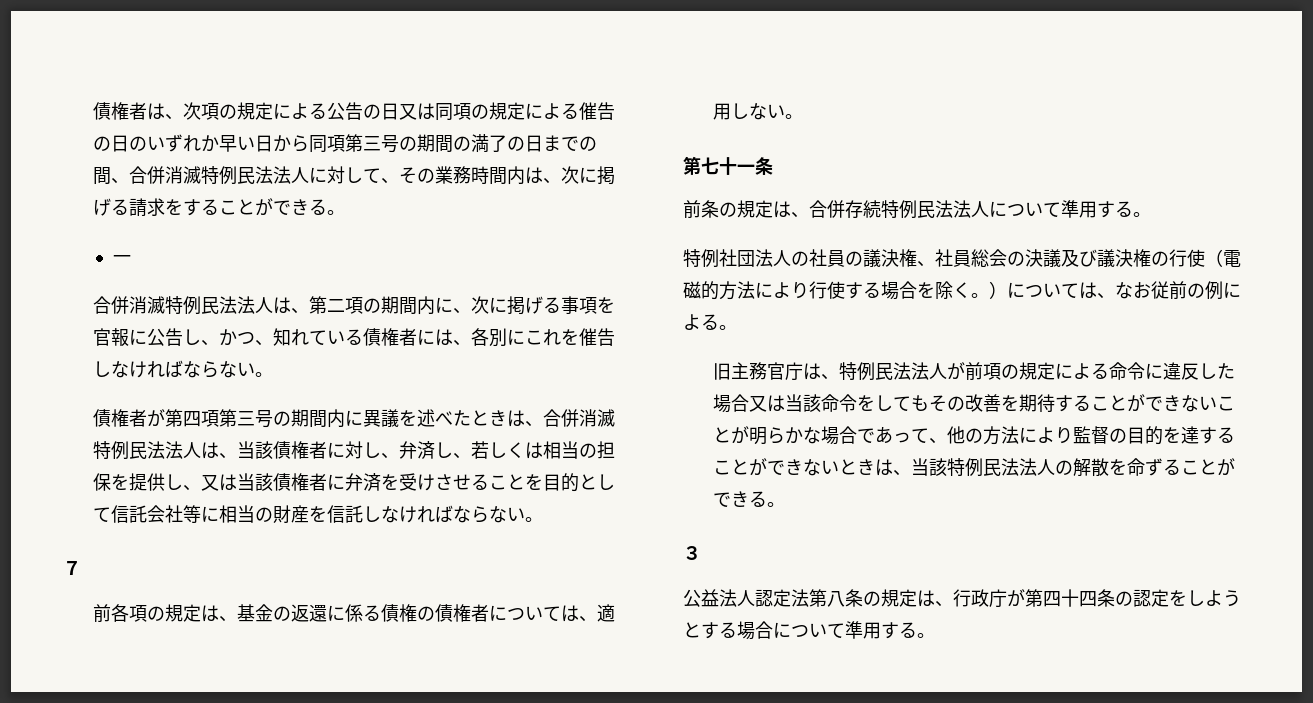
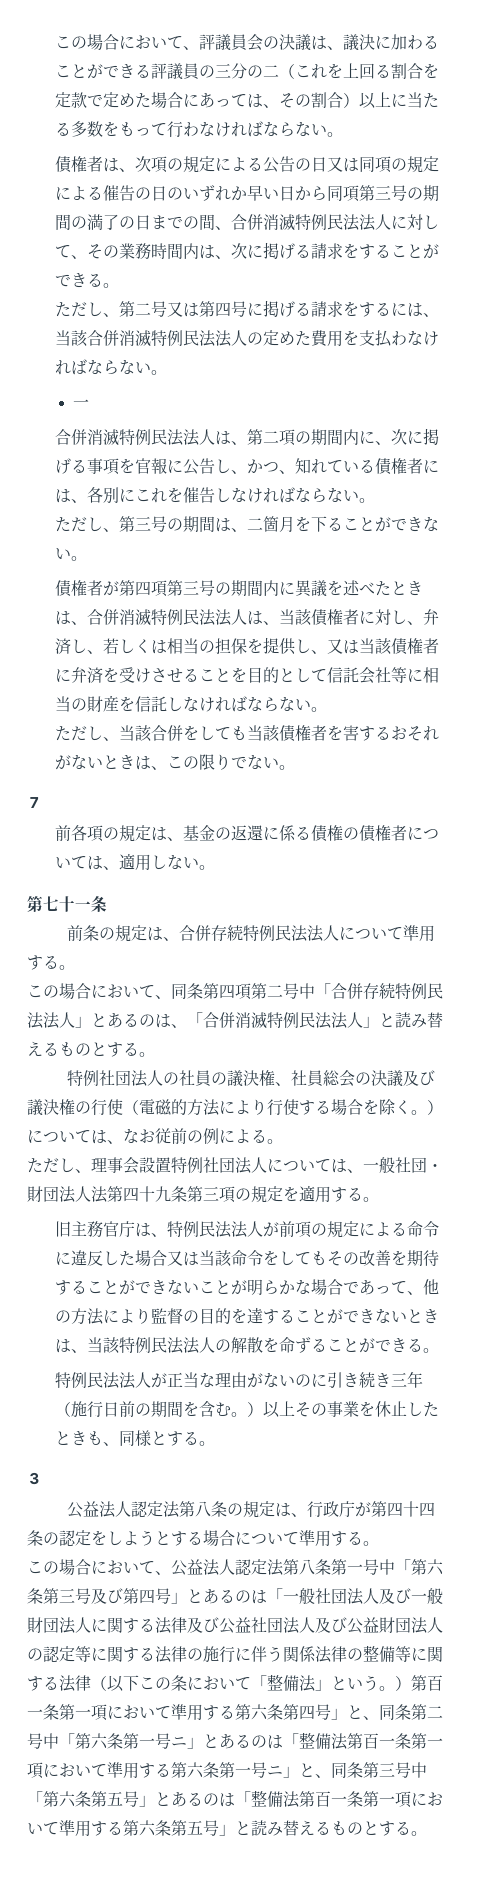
+ この場合において、評議員会の決議は、議決に加わることができる評議員の三分の二（これを上回る割合を定款で定めた場合にあっては、その割合）以上に当たる多数をもって行わなければならない。
+ ただし、第二号又は第四号に掲げる請求をするには、当該合併消滅特例民法法人の定めた費用を支払わなければならない。
+ ただし、第三号の期間は、二箇月を下ることができない。
+ ただし、当該合併をしても当該債権者を害するおそれがないときは、この限りでない。
+ この場合において、同条第四項第二号中「合併存続特例民法法人」とあるのは、「合併消滅特例民法法人」と読み替えるものとする。
+ ただし、理事会設置特例社団法人については、一般社団・財団法人法第四十九条第三項の規定を適用する。
+ 特例民法法人が正当な理由がないのに引き続き三年（施行日前の期間を含む。）以上その事業を休止したときも、同様とする。
+ この場合において、公益法人認定法第八条第一号中「第六条第三号及び第四号」とあるのは「一般社団法人及び一般財団法人に関する法律及び公益社団法人及び公益財団法人の認定等に関する法律の施行に伴う関係法律の整備等に関する法律（以下この条において「整備法」という。）第百一条第一項において準用する第六条第四号」と、同条第二号中「第六条第一号ニ」とあるのは「整備法第百一条第一項において準用する第六条第一号ニ」と、同条第三号中「第六条第五号」とあるのは「整備法第百一条第一項において準用する第六条第五号」と読み替えるものとする。

